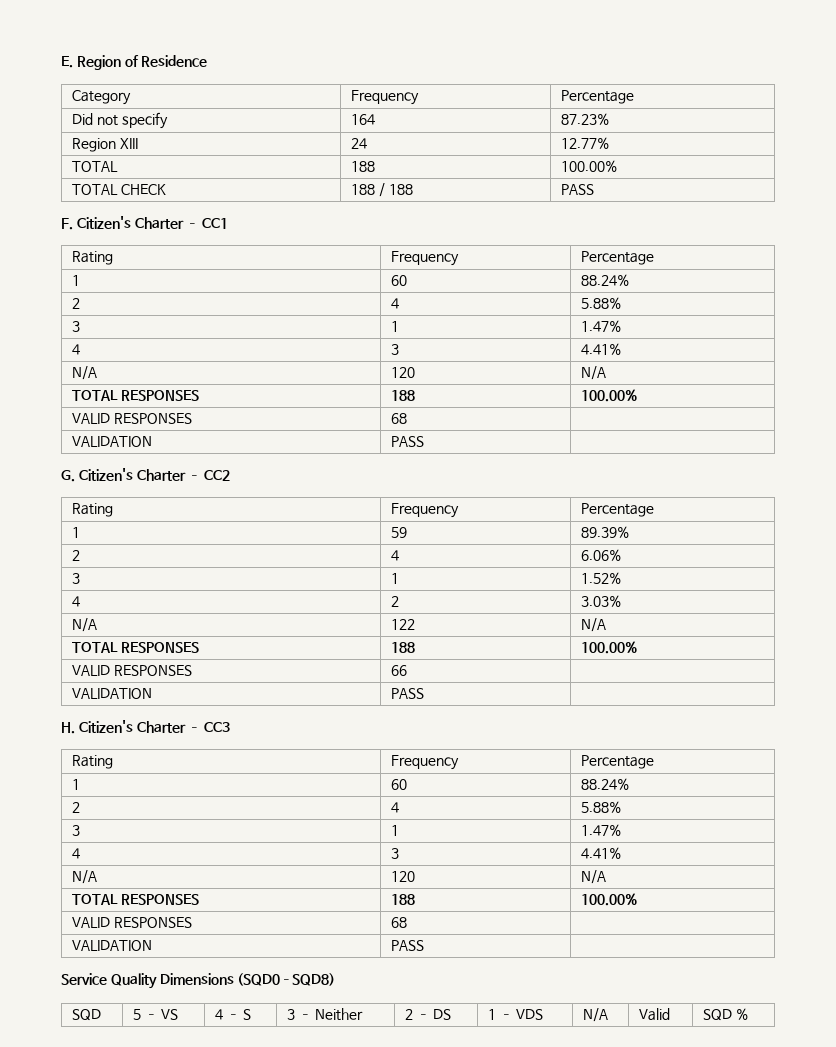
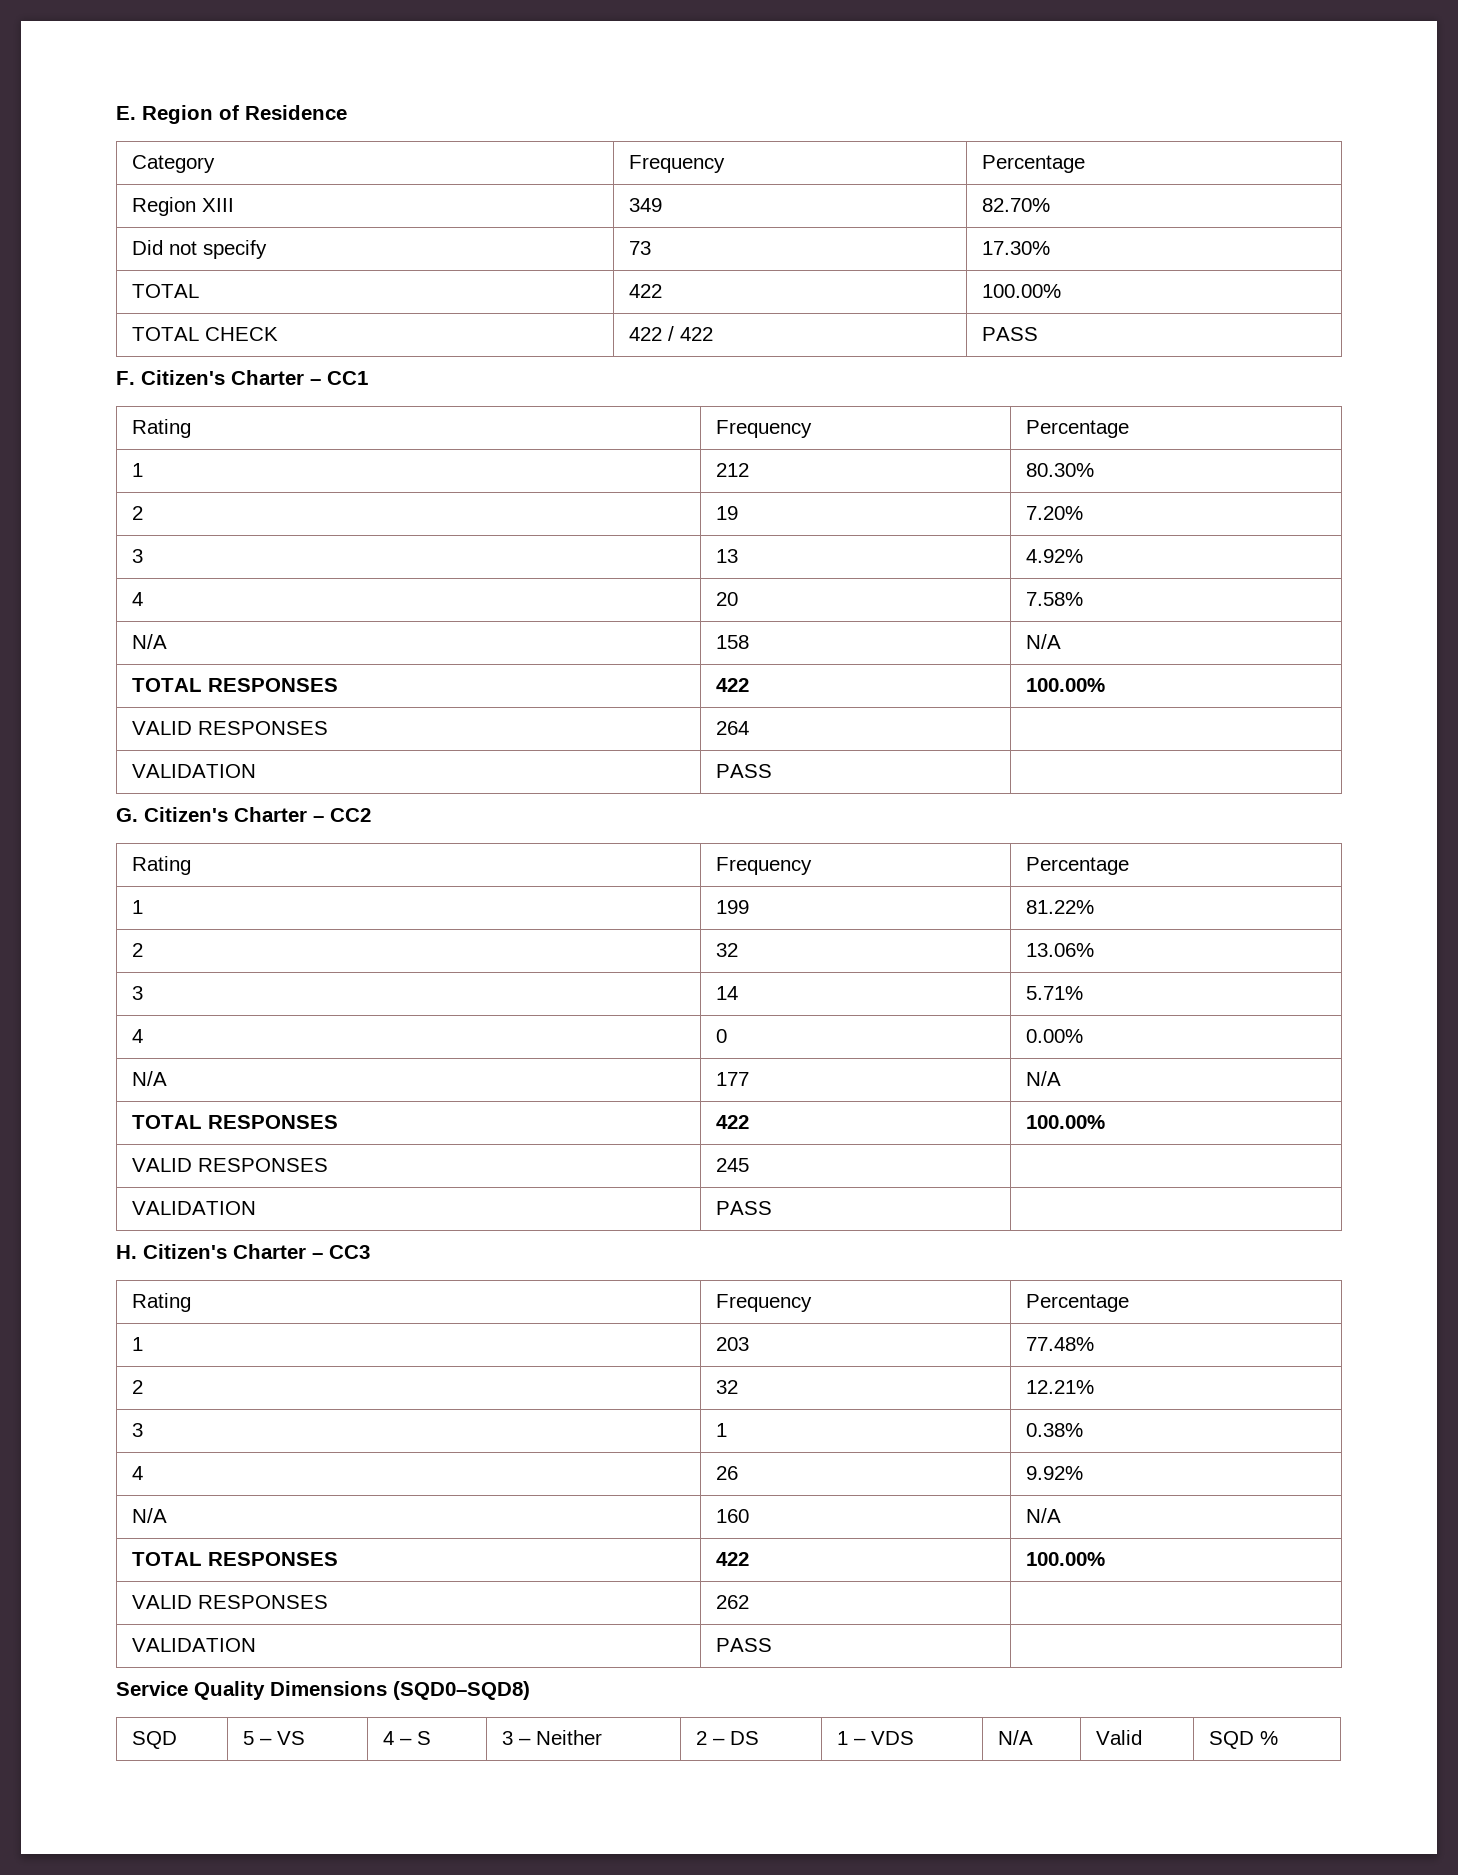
+ Region XIII | 349 | 82.70%
- Did not specify | 164 | 87.23%
- Region XIII | 24 | 12.77%
+ Did not specify | 73 | 17.30%
- TOTAL | 188 | 100.00%
+ TOTAL | 422 | 100.00%
- TOTAL CHECK | 188 / 188 | PASS
+ TOTAL CHECK | 422 / 422 | PASS
  F. Citizen's Charter – CC1
  Rating | Frequency | Percentage
- 1 | 60 | 88.24%
- 2 | 4 | 5.88%
- 3 | 1 | 1.47%
- 4 | 3 | 4.41%
- N/A | 120 | N/A
- TOTAL RESPONSES | 188 | 100.00%
- VALID RESPONSES | 68 |
+ 1 | 212 | 80.30%
+ 2 | 19 | 7.20%
+ 3 | 13 | 4.92%
+ 4 | 20 | 7.58%
+ N/A | 158 | N/A
+ TOTAL RESPONSES | 422 | 100.00%
+ VALID RESPONSES | 264 |
- 1 | 59 | 89.39%
- 2 | 4 | 6.06%
- 3 | 1 | 1.52%
- 4 | 2 | 3.03%
- N/A | 122 | N/A
- TOTAL RESPONSES | 188 | 100.00%
- VALID RESPONSES | 66 |
+ 1 | 199 | 81.22%
+ 2 | 32 | 13.06%
+ 3 | 14 | 5.71%
+ 4 | 0 | 0.00%
+ N/A | 177 | N/A
+ TOTAL RESPONSES | 422 | 100.00%
+ VALID RESPONSES | 245 |
  H. Citizen's Charter – CC3
  Rating | Frequency | Percentage
- 1 | 60 | 88.24%
- 2 | 4 | 5.88%
- 3 | 1 | 1.47%
- 4 | 3 | 4.41%
- N/A | 120 | N/A
- TOTAL RESPONSES | 188 | 100.00%
- VALID RESPONSES | 68 |
+ 1 | 203 | 77.48%
+ 2 | 32 | 12.21%
+ 3 | 1 | 0.38%
+ 4 | 26 | 9.92%
+ N/A | 160 | N/A
+ TOTAL RESPONSES | 422 | 100.00%
+ VALID RESPONSES | 262 |

